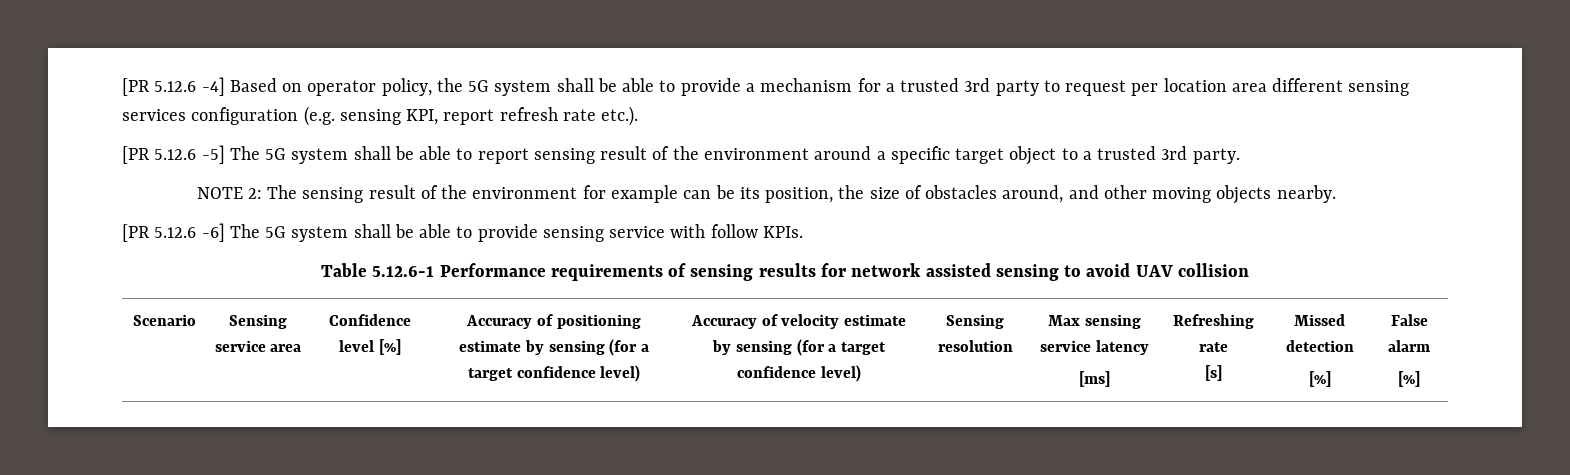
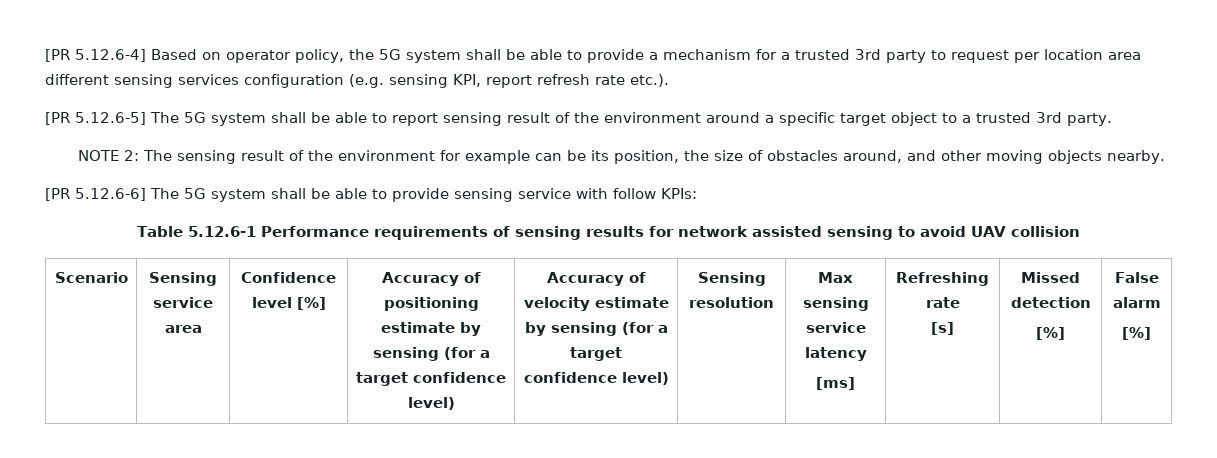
- [PR 5.12.6 -4] Based on operator policy, the 5G system shall be able to provide a mechanism for a trusted 3rd party to request per location area different sensing services configuration (e.g. sensing KPI, report refresh rate etc.).
+ [PR 5.12.6-4] Based on operator policy, the 5G system shall be able to provide a mechanism for a trusted 3rd party to request per location area different sensing services configuration (e.g. sensing KPI, report refresh rate etc.).
- [PR 5.12.6 -5] The 5G system shall be able to report sensing result of the environment around a specific target object to a trusted 3rd party.
+ [PR 5.12.6-5] The 5G system shall be able to report sensing result of the environment around a specific target object to a trusted 3rd party.
- [PR 5.12.6 -6] The 5G system shall be able to provide sensing service with follow KPIs.
+ [PR 5.12.6-6] The 5G system shall be able to provide sensing service with follow KPIs:

